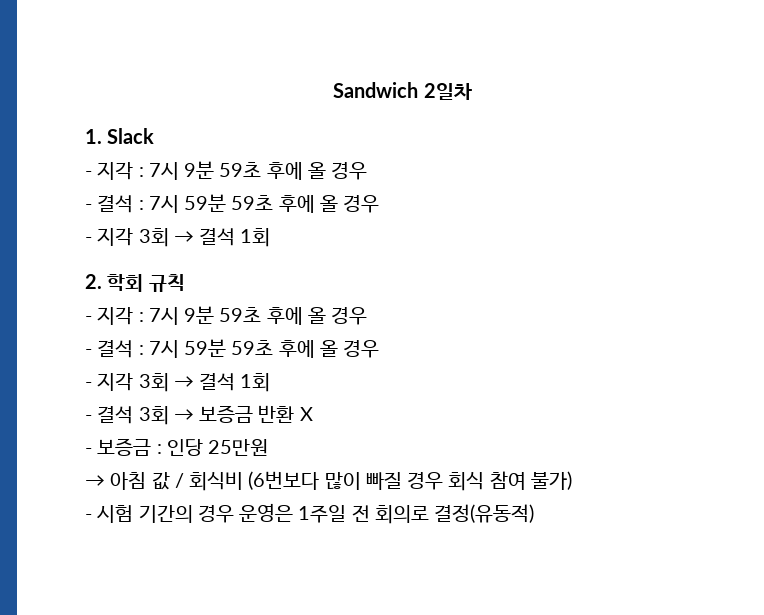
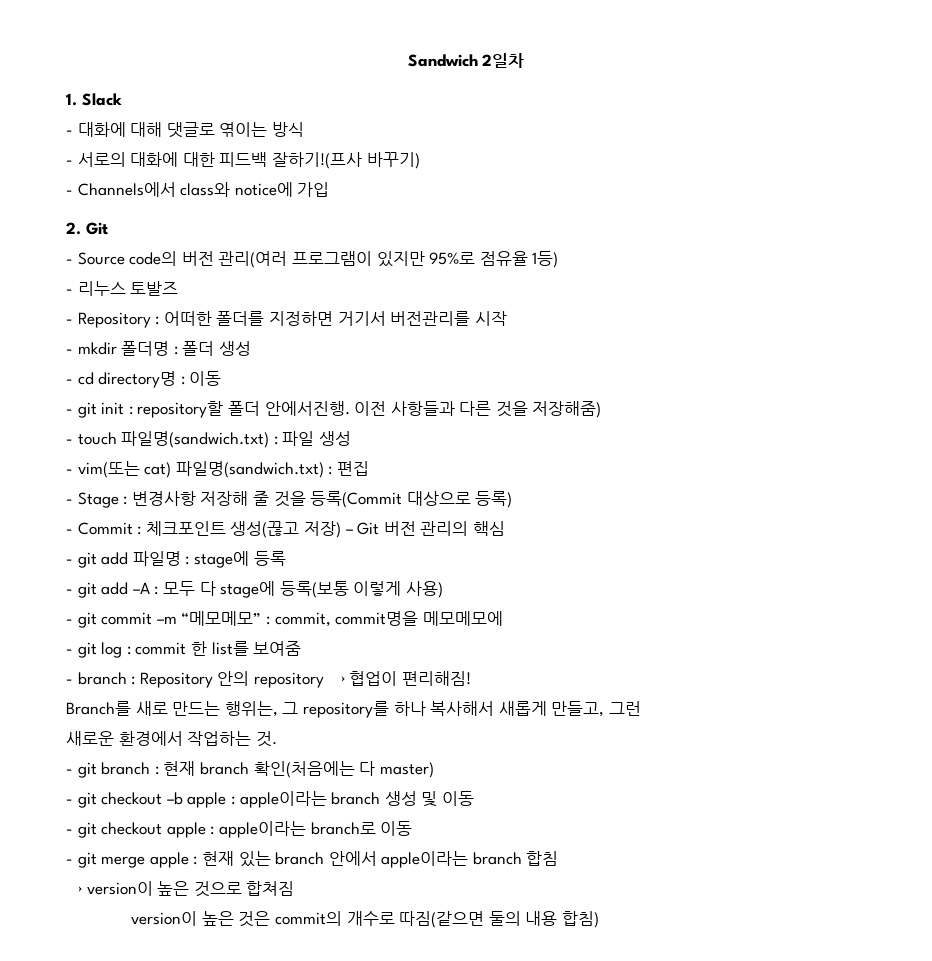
  1. Slack
- - 지각 : 7시 9분 59초 후에 올 경우
- - 결석 : 7시 59분 59초 후에 올 경우
- - 지각 3회 → 결석 1회
+ - 대화에 대해 댓글로 엮이는 방식
+ - 서로의 대화에 대한 피드백 잘하기!(프사 바꾸기)
+ - Channels에서 class와 notice에 가입
- 2. 학회 규칙
- - 지각 : 7시 9분 59초 후에 올 경우
- - 결석 : 7시 59분 59초 후에 올 경우
- - 지각 3회 → 결석 1회
- - 결석 3회 → 보증금 반환 X
- - 보증금 : 인당 25만원
- → 아침 값 / 회식비 (6번보다 많이 빠질 경우 회식 참여 불가)
- - 시험 기간의 경우 운영은 1주일 전 회의로 결정(유동적)
+ 2. Git
+ - Source code의 버전 관리(여러 프로그램이 있지만 95%로 점유율 1등)
+ - 리누스 토발즈
+ - Repository : 어떠한 폴더를 지정하면 거기서 버전관리를 시작
+ - mkdir 폴더명 : 폴더 생성
+ - cd directory명 : 이동
+ - git init : repository할 폴더 안에서진행. 이전 사항들과 다른 것을 저장해줌)
+ - touch 파일명(sandwich.txt) : 파일 생성
+ - vim(또는 cat) 파일명(sandwich.txt) : 편집
+ - Stage : 변경사항 저장해 줄 것을 등록(Commit 대상으로 등록)
+ - Commit : 체크포인트 생성(끊고 저장) – Git 버전 관리의 핵심
+ - git add 파일명 : stage에 등록
+ - git add –A : 모두 다 stage에 등록(보통 이렇게 사용)
+ - git commit –m “메모메모” : commit, commit명을 메모메모에
+ - git log : commit 한 list를 보여줌
+ - branch : Repository 안의 repository → 협업이 편리해짐!
+ Branch를 새로 만드는 행위는, 그 repository를 하나 복사해서 새롭게 만들고, 그런
+ 새로운 환경에서 작업하는 것.
+ - git branch : 현재 branch 확인(처음에는 다 master)
+ - git checkout –b apple : apple이라는 branch 생성 및 이동
+ - git checkout apple : apple이라는 branch로 이동
+ - git merge apple : 현재 있는 branch 안에서 apple이라는 branch 합침
+ → version이 높은 것으로 합쳐짐
+ version이 높은 것은 commit의 개수로 따짐(같으면 둘의 내용 합침)

